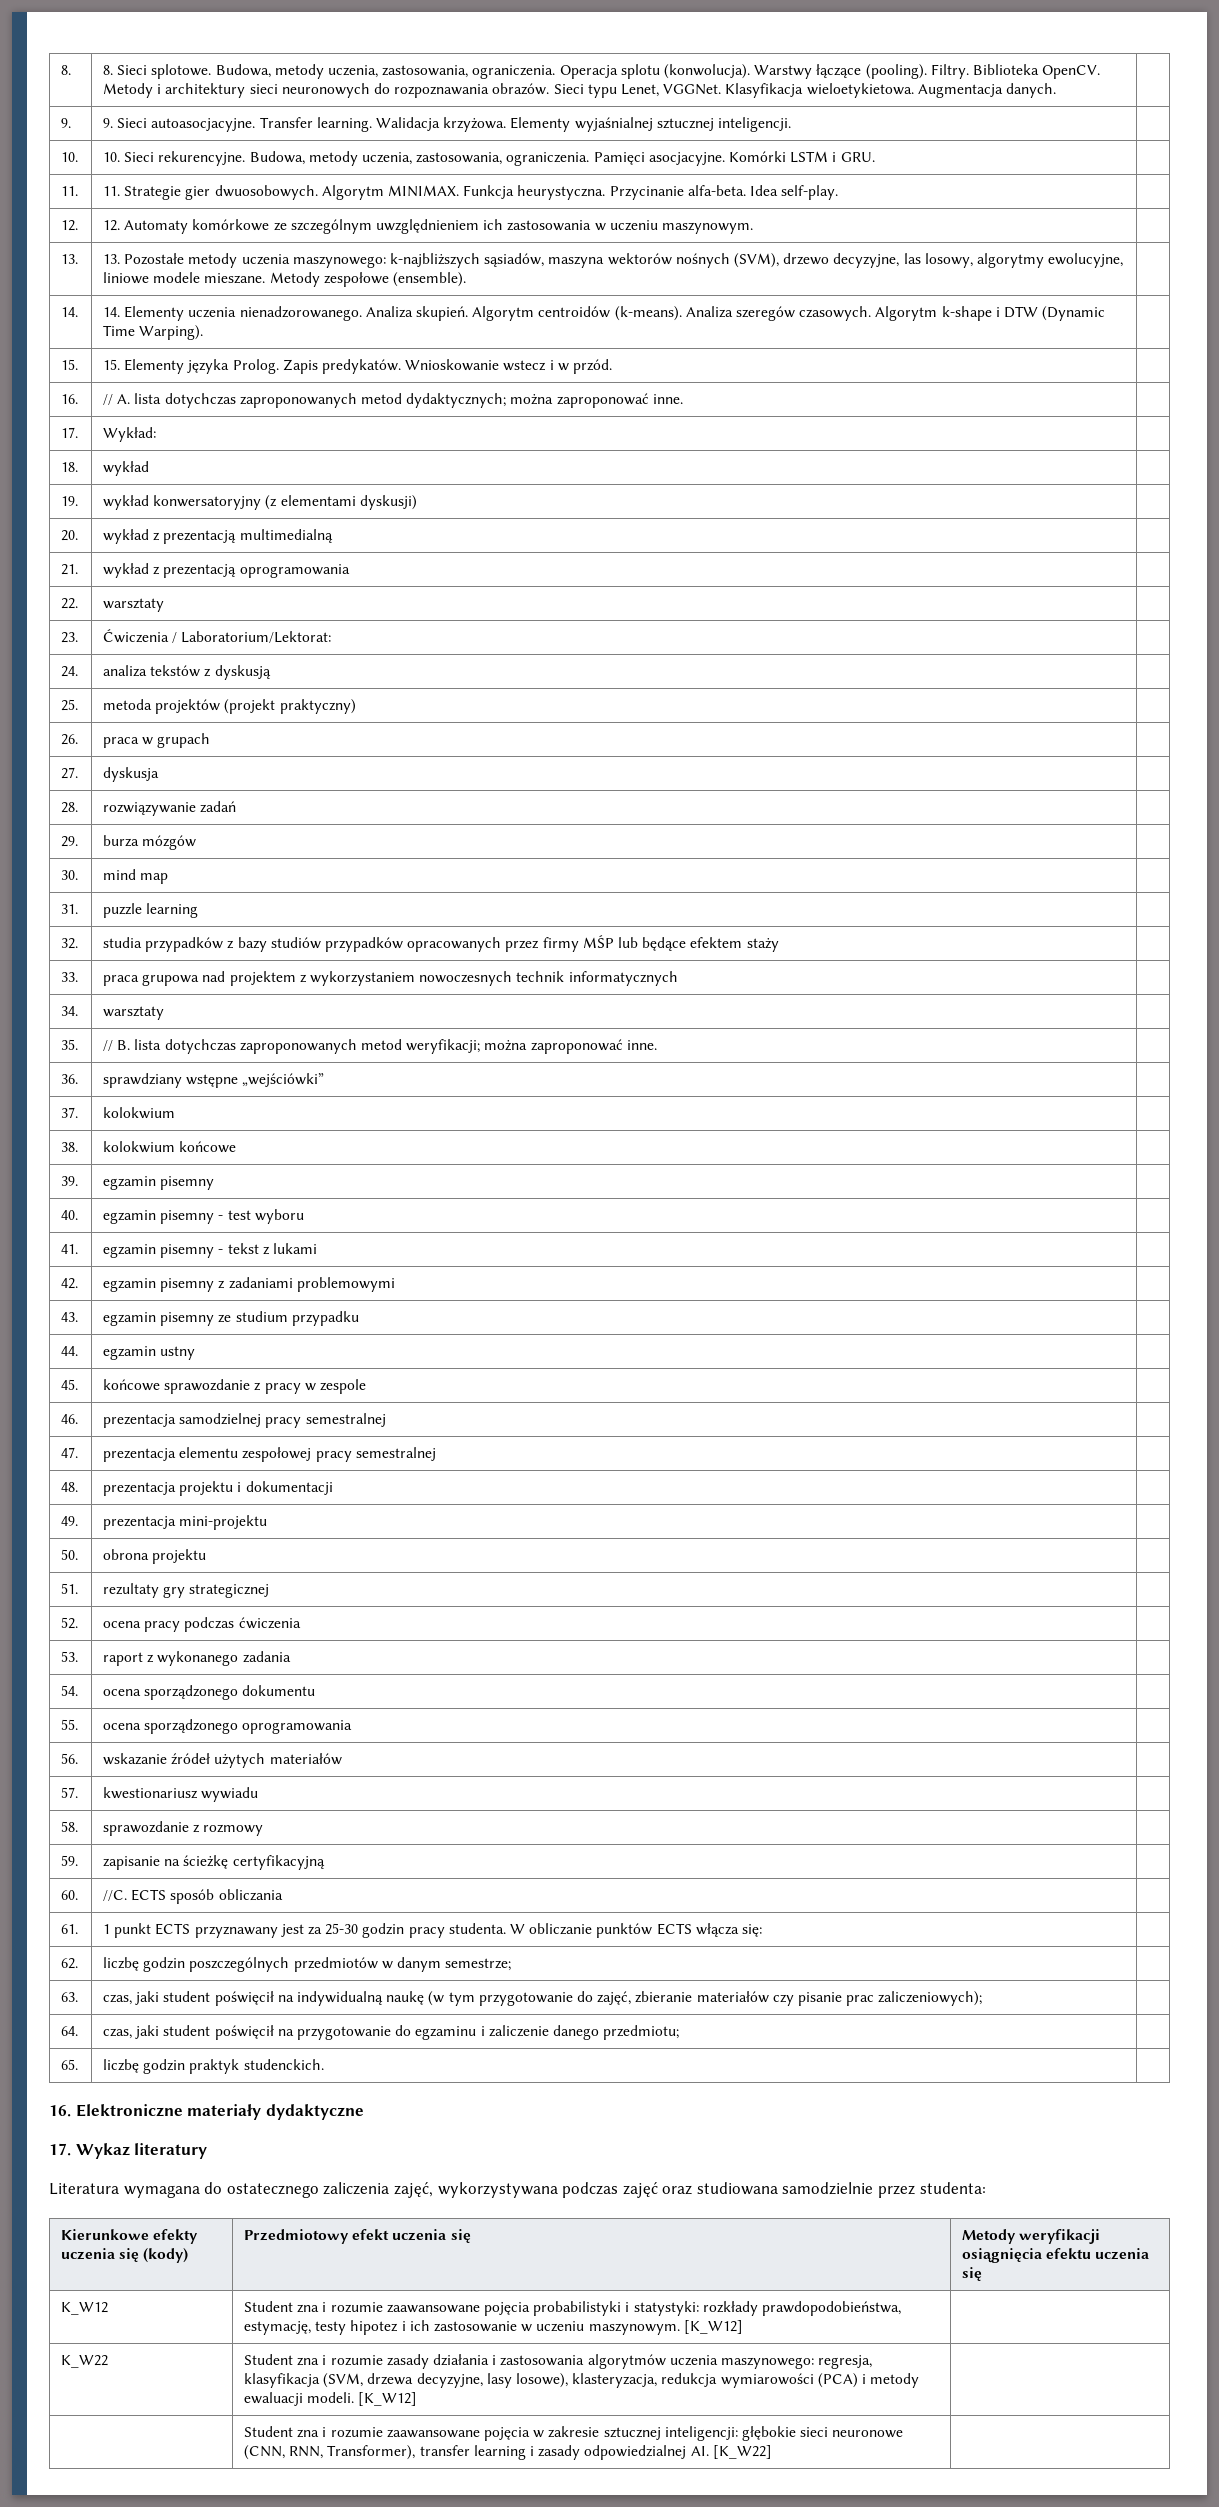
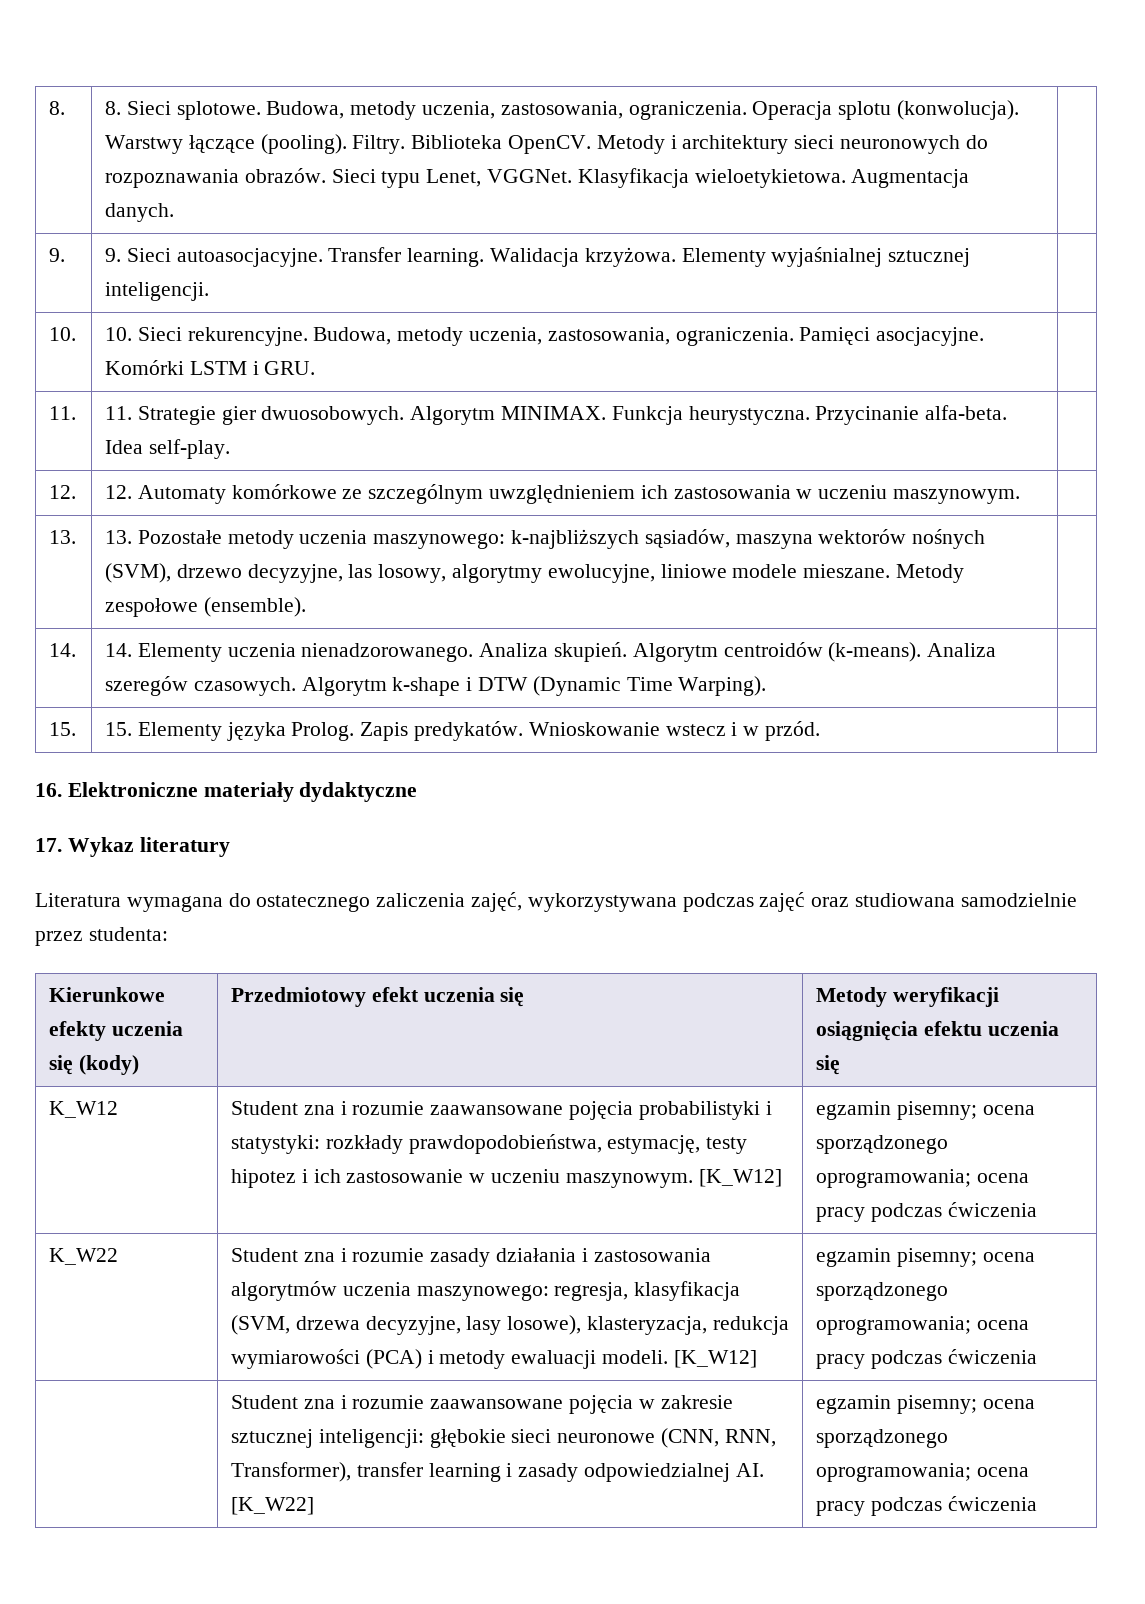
- 16. | // A. lista dotychczas zaproponowanych metod dydaktycznych; można zaproponować inne. |
- 17. | Wykład: |
- 18. | wykład |
- 19. | wykład konwersatoryjny (z elementami dyskusji) |
- 20. | wykład z prezentacją multimedialną |
- 21. | wykład z prezentacją oprogramowania |
- 22. | warsztaty |
- 23. | Ćwiczenia / Laboratorium/Lektorat: |
- 24. | analiza tekstów z dyskusją |
- 25. | metoda projektów (projekt praktyczny) |
- 26. | praca w grupach |
- 27. | dyskusja |
- 28. | rozwiązywanie zadań |
- 29. | burza mózgów |
- 30. | mind map |
- 31. | puzzle learning |
- 32. | studia przypadków z bazy studiów przypadków opracowanych przez firmy MŚP lub będące efektem staży |
- 33. | praca grupowa nad projektem z wykorzystaniem nowoczesnych technik informatycznych |
- 34. | warsztaty |
- 35. | // B. lista dotychczas zaproponowanych metod weryfikacji; można zaproponować inne. |
- 36. | sprawdziany wstępne „wejściówki” |
- 37. | kolokwium |
- 38. | kolokwium końcowe |
- 39. | egzamin pisemny |
- 40. | egzamin pisemny - test wyboru |
- 41. | egzamin pisemny - tekst z lukami |
- 42. | egzamin pisemny z zadaniami problemowymi |
- 43. | egzamin pisemny ze studium przypadku |
- 44. | egzamin ustny |
- 45. | końcowe sprawozdanie z pracy w zespole |
- 46. | prezentacja samodzielnej pracy semestralnej |
- 47. | prezentacja elementu zespołowej pracy semestralnej |
- 48. | prezentacja projektu i dokumentacji |
- 49. | prezentacja mini-projektu |
- 50. | obrona projektu |
- 51. | rezultaty gry strategicznej |
- 52. | ocena pracy podczas ćwiczenia |
- 53. | raport z wykonanego zadania |
- 54. | ocena sporządzonego dokumentu |
- 55. | ocena sporządzonego oprogramowania |
- 56. | wskazanie źródeł użytych materiałów |
- 57. | kwestionariusz wywiadu |
- 58. | sprawozdanie z rozmowy |
- 59. | zapisanie na ścieżkę certyfikacyjną |
- 60. | //C. ECTS sposób obliczania |
- 61. | 1 punkt ECTS przyznawany jest za 25-30 godzin pracy studenta. W obliczanie punktów ECTS włącza się: |
- 62. | liczbę godzin poszczególnych przedmiotów w danym semestrze; |
- 63. | czas, jaki student poświęcił na indywidualną naukę (w tym przygotowanie do zajęć, zbieranie materiałów czy pisanie prac zaliczeniowych); |
- 64. | czas, jaki student poświęcił na przygotowanie do egzaminu i zaliczenie danego przedmiotu; |
- 65. | liczbę godzin praktyk studenckich. |
- K_W12 | Student zna i rozumie zaawansowane pojęcia probabilistyki i statystyki: rozkłady prawdopodobieństwa, estymację, testy hipotez i ich zastosowanie w uczeniu maszynowym. [K_W12] |
+ K_W12 | Student zna i rozumie zaawansowane pojęcia probabilistyki i statystyki: rozkłady prawdopodobieństwa, estymację, testy hipotez i ich zastosowanie w uczeniu maszynowym. [K_W12] | egzamin pisemny; ocena sporządzonego oprogramowania; ocena pracy podczas ćwiczenia
- K_W22 | Student zna i rozumie zasady działania i zastosowania algorytmów uczenia maszynowego: regresja, klasyfikacja (SVM, drzewa decyzyjne, lasy losowe), klasteryzacja, redukcja wymiarowości (PCA) i metody ewaluacji modeli. [K_W12] |
+ K_W22 | Student zna i rozumie zasady działania i zastosowania algorytmów uczenia maszynowego: regresja, klasyfikacja (SVM, drzewa decyzyjne, lasy losowe), klasteryzacja, redukcja wymiarowości (PCA) i metody ewaluacji modeli. [K_W12] | egzamin pisemny; ocena sporządzonego oprogramowania; ocena pracy podczas ćwiczenia
- | Student zna i rozumie zaawansowane pojęcia w zakresie sztucznej inteligencji: głębokie sieci neuronowe (CNN, RNN, Transformer), transfer learning i zasady odpowiedzialnej AI. [K_W22] |
+ | Student zna i rozumie zaawansowane pojęcia w zakresie sztucznej inteligencji: głębokie sieci neuronowe (CNN, RNN, Transformer), transfer learning i zasady odpowiedzialnej AI. [K_W22] | egzamin pisemny; ocena sporządzonego oprogramowania; ocena pracy podczas ćwiczenia

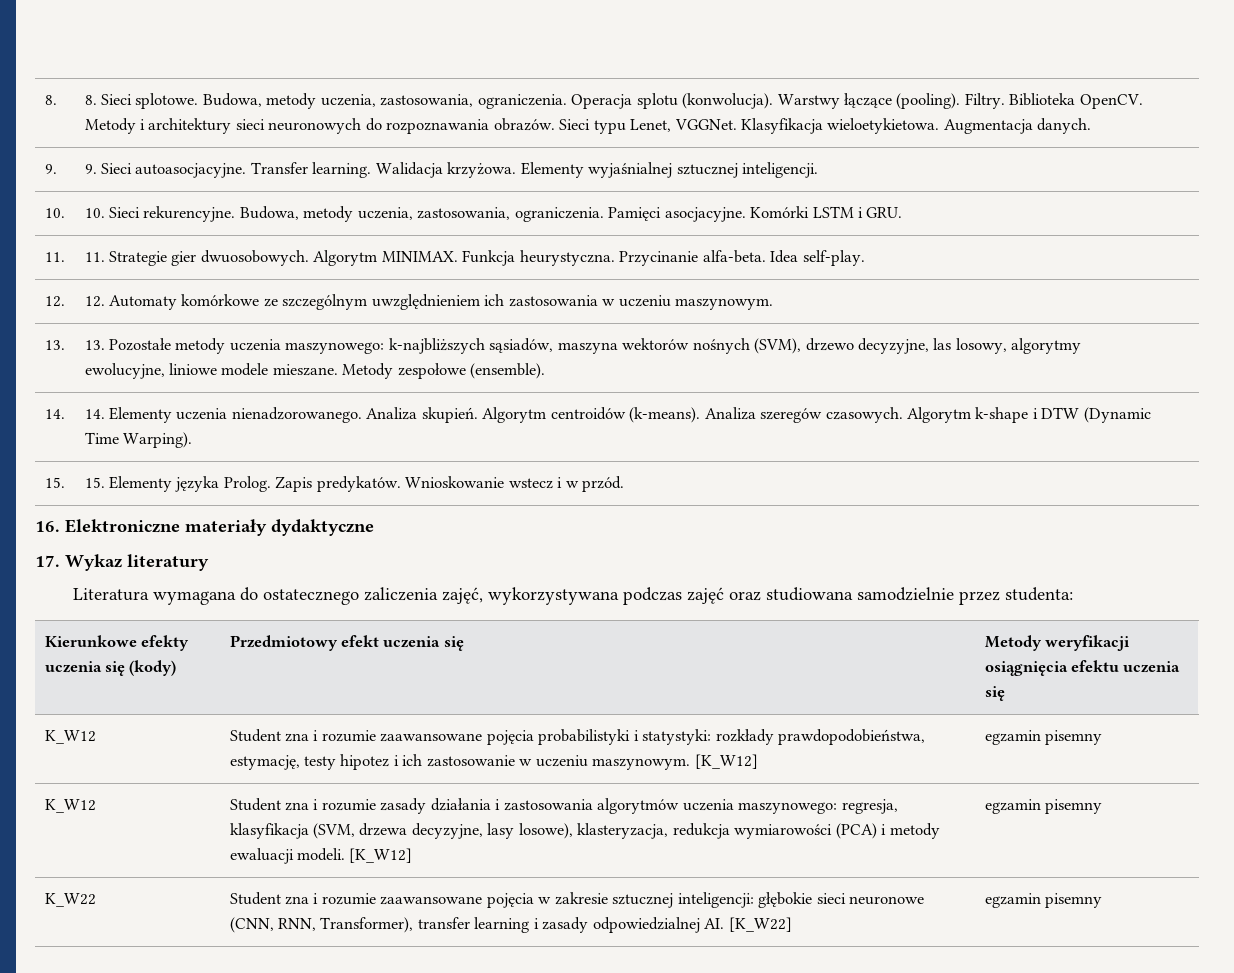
- K_W12 | Student zna i rozumie zaawansowane pojęcia probabilistyki i statystyki: rozkłady prawdopodobieństwa, estymację, testy hipotez i ich zastosowanie w uczeniu maszynowym. [K_W12] | egzamin pisemny; ocena sporządzonego oprogramowania; ocena pracy podczas ćwiczenia
- K_W22 | Student zna i rozumie zasady działania i zastosowania algorytmów uczenia maszynowego: regresja, klasyfikacja (SVM, drzewa decyzyjne, lasy losowe), klasteryzacja, redukcja wymiarowości (PCA) i metody ewaluacji modeli. [K_W12] | egzamin pisemny; ocena sporządzonego oprogramowania; ocena pracy podczas ćwiczenia
- | Student zna i rozumie zaawansowane pojęcia w zakresie sztucznej inteligencji: głębokie sieci neuronowe (CNN, RNN, Transformer), transfer learning i zasady odpowiedzialnej AI. [K_W22] | egzamin pisemny; ocena sporządzonego oprogramowania; ocena pracy podczas ćwiczenia
+ K_W12 | Student zna i rozumie zaawansowane pojęcia probabilistyki i statystyki: rozkłady prawdopodobieństwa, estymację, testy hipotez i ich zastosowanie w uczeniu maszynowym. [K_W12] | egzamin pisemny
+ K_W12 | Student zna i rozumie zasady działania i zastosowania algorytmów uczenia maszynowego: regresja, klasyfikacja (SVM, drzewa decyzyjne, lasy losowe), klasteryzacja, redukcja wymiarowości (PCA) i metody ewaluacji modeli. [K_W12] | egzamin pisemny
+ K_W22 | Student zna i rozumie zaawansowane pojęcia w zakresie sztucznej inteligencji: głębokie sieci neuronowe (CNN, RNN, Transformer), transfer learning i zasady odpowiedzialnej AI. [K_W22] | egzamin pisemny

